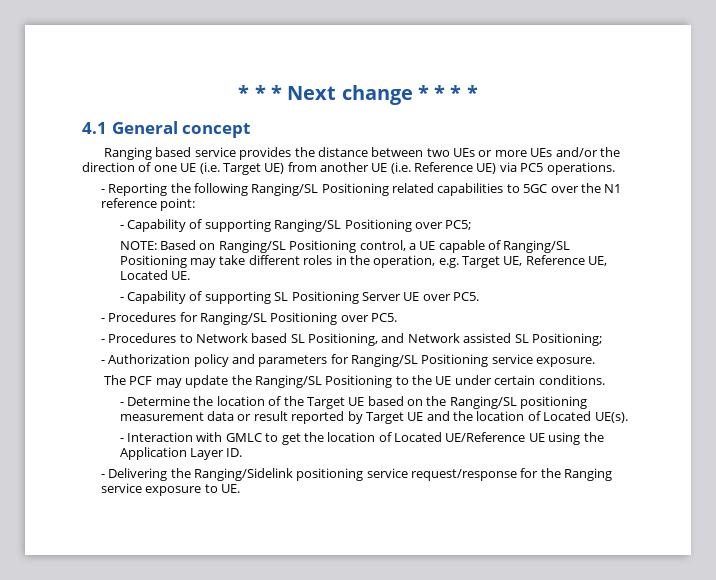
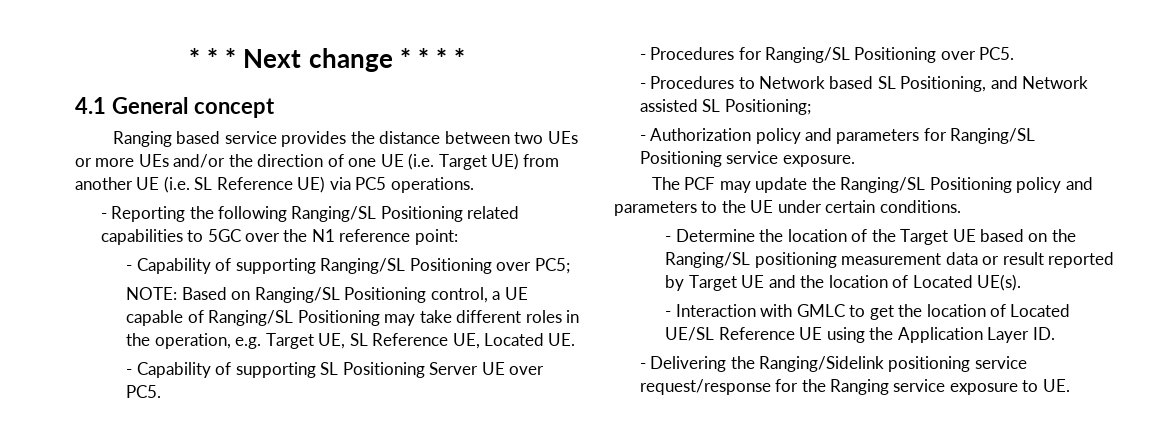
- Ranging based service provides the distance between two UEs or more UEs and/or the direction of one UE (i.e. Target UE) from another UE (i.e. Reference UE) via PC5 operations.
+ Ranging based service provides the distance between two UEs or more UEs and/or the direction of one UE (i.e. Target UE) from another UE (i.e. SL Reference UE) via PC5 operations.
- NOTE: Based on Ranging/SL Positioning control, a UE capable of Ranging/SL Positioning may take different roles in the operation, e.g. Target UE, Reference UE, Located UE.
+ NOTE: Based on Ranging/SL Positioning control, a UE capable of Ranging/SL Positioning may take different roles in the operation, e.g. Target UE, SL Reference UE, Located UE.
- The PCF may update the Ranging/SL Positioning to the UE under certain conditions.
+ The PCF may update the Ranging/SL Positioning policy and parameters to the UE under certain conditions.
- - Interaction with GMLC to get the location of Located UE/Reference UE using the Application Layer ID.
+ - Interaction with GMLC to get the location of Located UE/SL Reference UE using the Application Layer ID.

